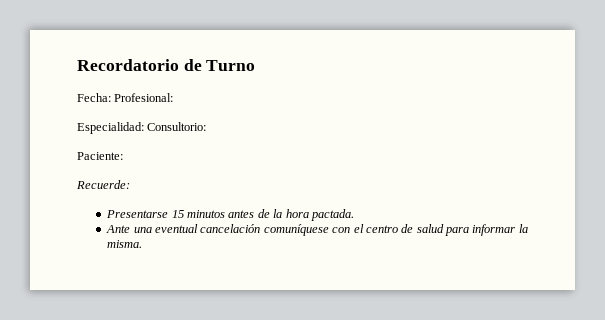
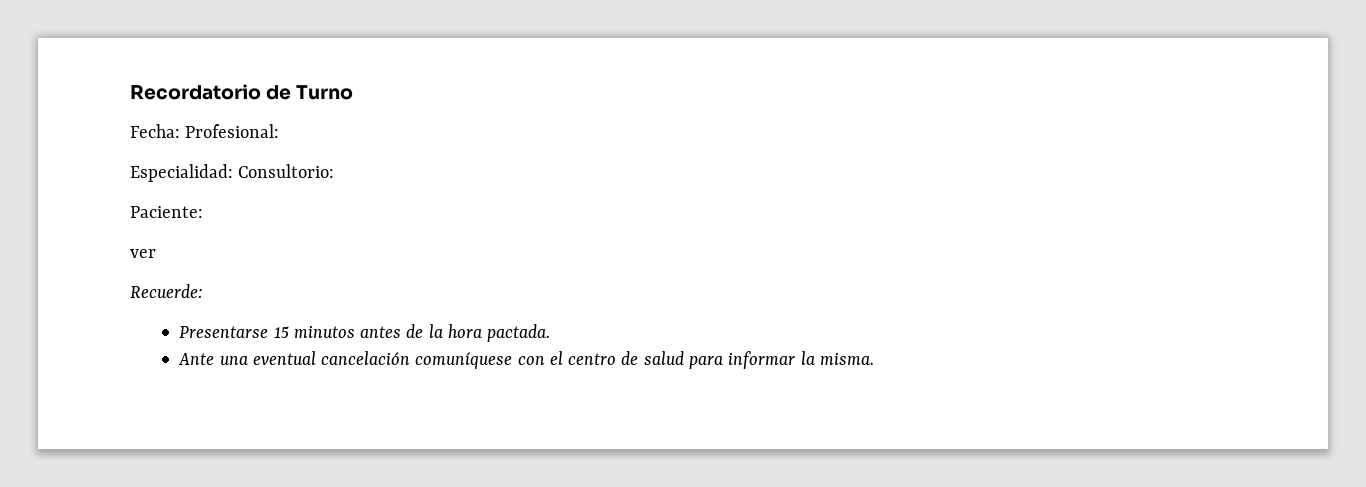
+ ver

